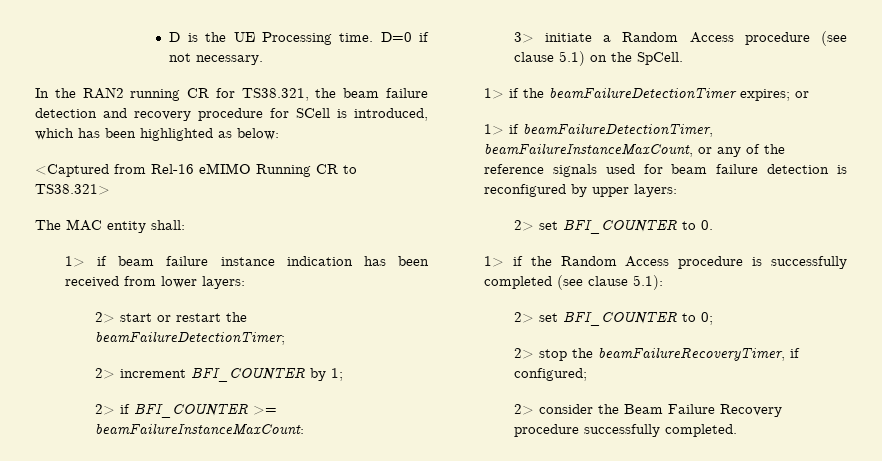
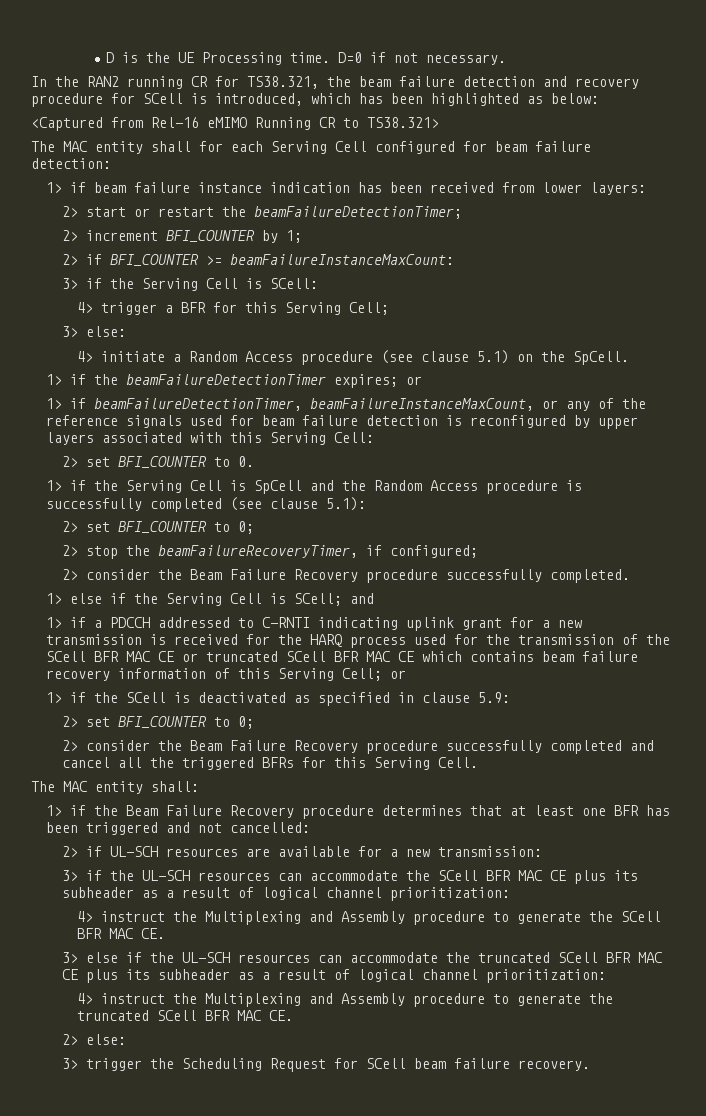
- The MAC entity shall:
+ The MAC entity shall for each Serving Cell configured for beam failure detection:
- 3> initiate a Random Access procedure (see clause 5.1) on the SpCell.
+ 3> if the Serving Cell is SCell:
+ 4> trigger a BFR for this Serving Cell;
+ 3> else:
+ 4> initiate a Random Access procedure (see clause 5.1) on the SpCell.
- 1> if beamFailureDetectionTimer, beamFailureInstanceMaxCount, or any of the reference signals used for beam failure detection is reconfigured by upper layers:
+ 1> if beamFailureDetectionTimer, beamFailureInstanceMaxCount, or any of the reference signals used for beam failure detection is reconfigured by upper layers associated with this Serving Cell:
- 1> if the Random Access procedure is successfully completed (see clause 5.1):
+ 1> if the Serving Cell is SpCell and the Random Access procedure is successfully completed (see clause 5.1):
+ 1> else if the Serving Cell is SCell; and
+ 1> if a PDCCH addressed to C-RNTI indicating uplink grant for a new transmission is received for the HARQ process used for the transmission of the SCell BFR MAC CE or truncated SCell BFR MAC CE which contains beam failure recovery information of this Serving Cell; or
+ 1> if the SCell is deactivated as specified in clause 5.9:
+ 2> set BFI_COUNTER to 0;
+ 2> consider the Beam Failure Recovery procedure successfully completed and cancel all the triggered BFRs for this Serving Cell.
+ The MAC entity shall:
+ 1> if the Beam Failure Recovery procedure determines that at least one BFR has been triggered and not cancelled:
+ 2> if UL-SCH resources are available for a new transmission:
+ 3> if the UL-SCH resources can accommodate the SCell BFR MAC CE plus its subheader as a result of logical channel prioritization:
+ 4> instruct the Multiplexing and Assembly procedure to generate the SCell BFR MAC CE.
+ 3> else if the UL-SCH resources can accommodate the truncated SCell BFR MAC CE plus its subheader as a result of logical channel prioritization:
+ 4> instruct the Multiplexing and Assembly procedure to generate the truncated SCell BFR MAC CE.
+ 2> else:
+ 3> trigger the Scheduling Request for SCell beam failure recovery.

